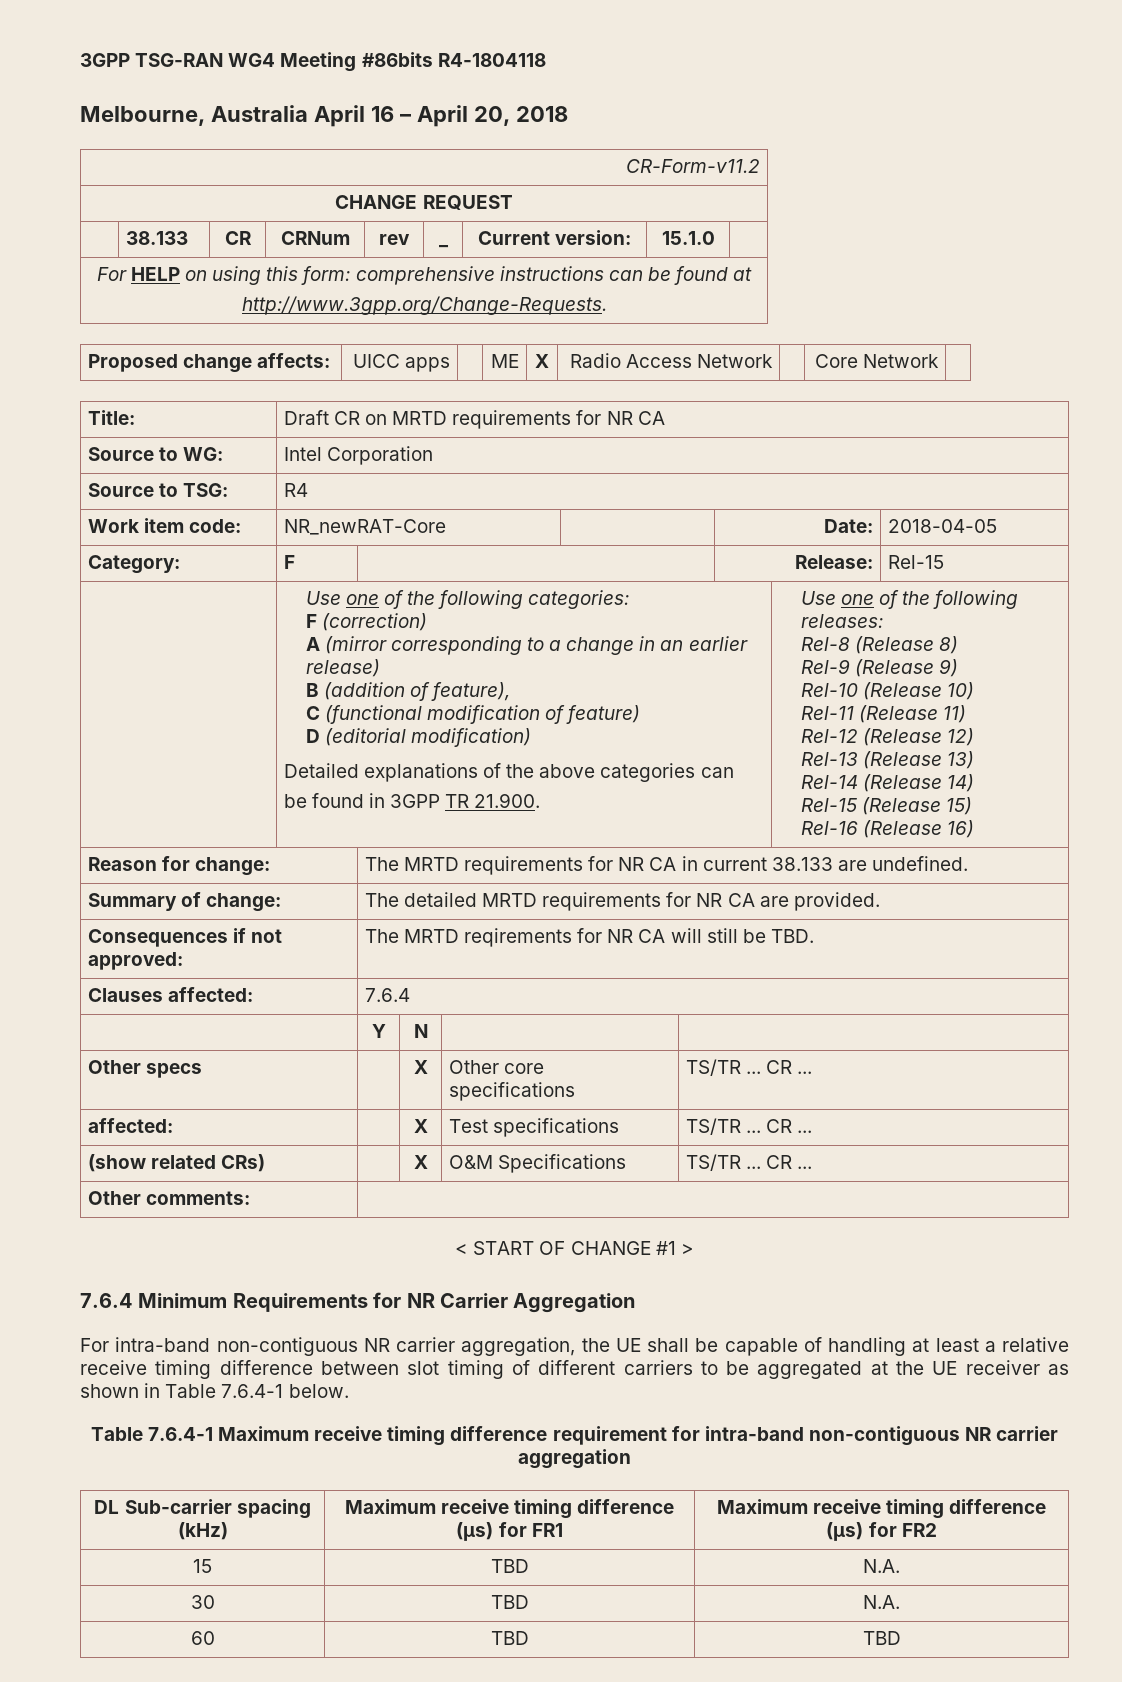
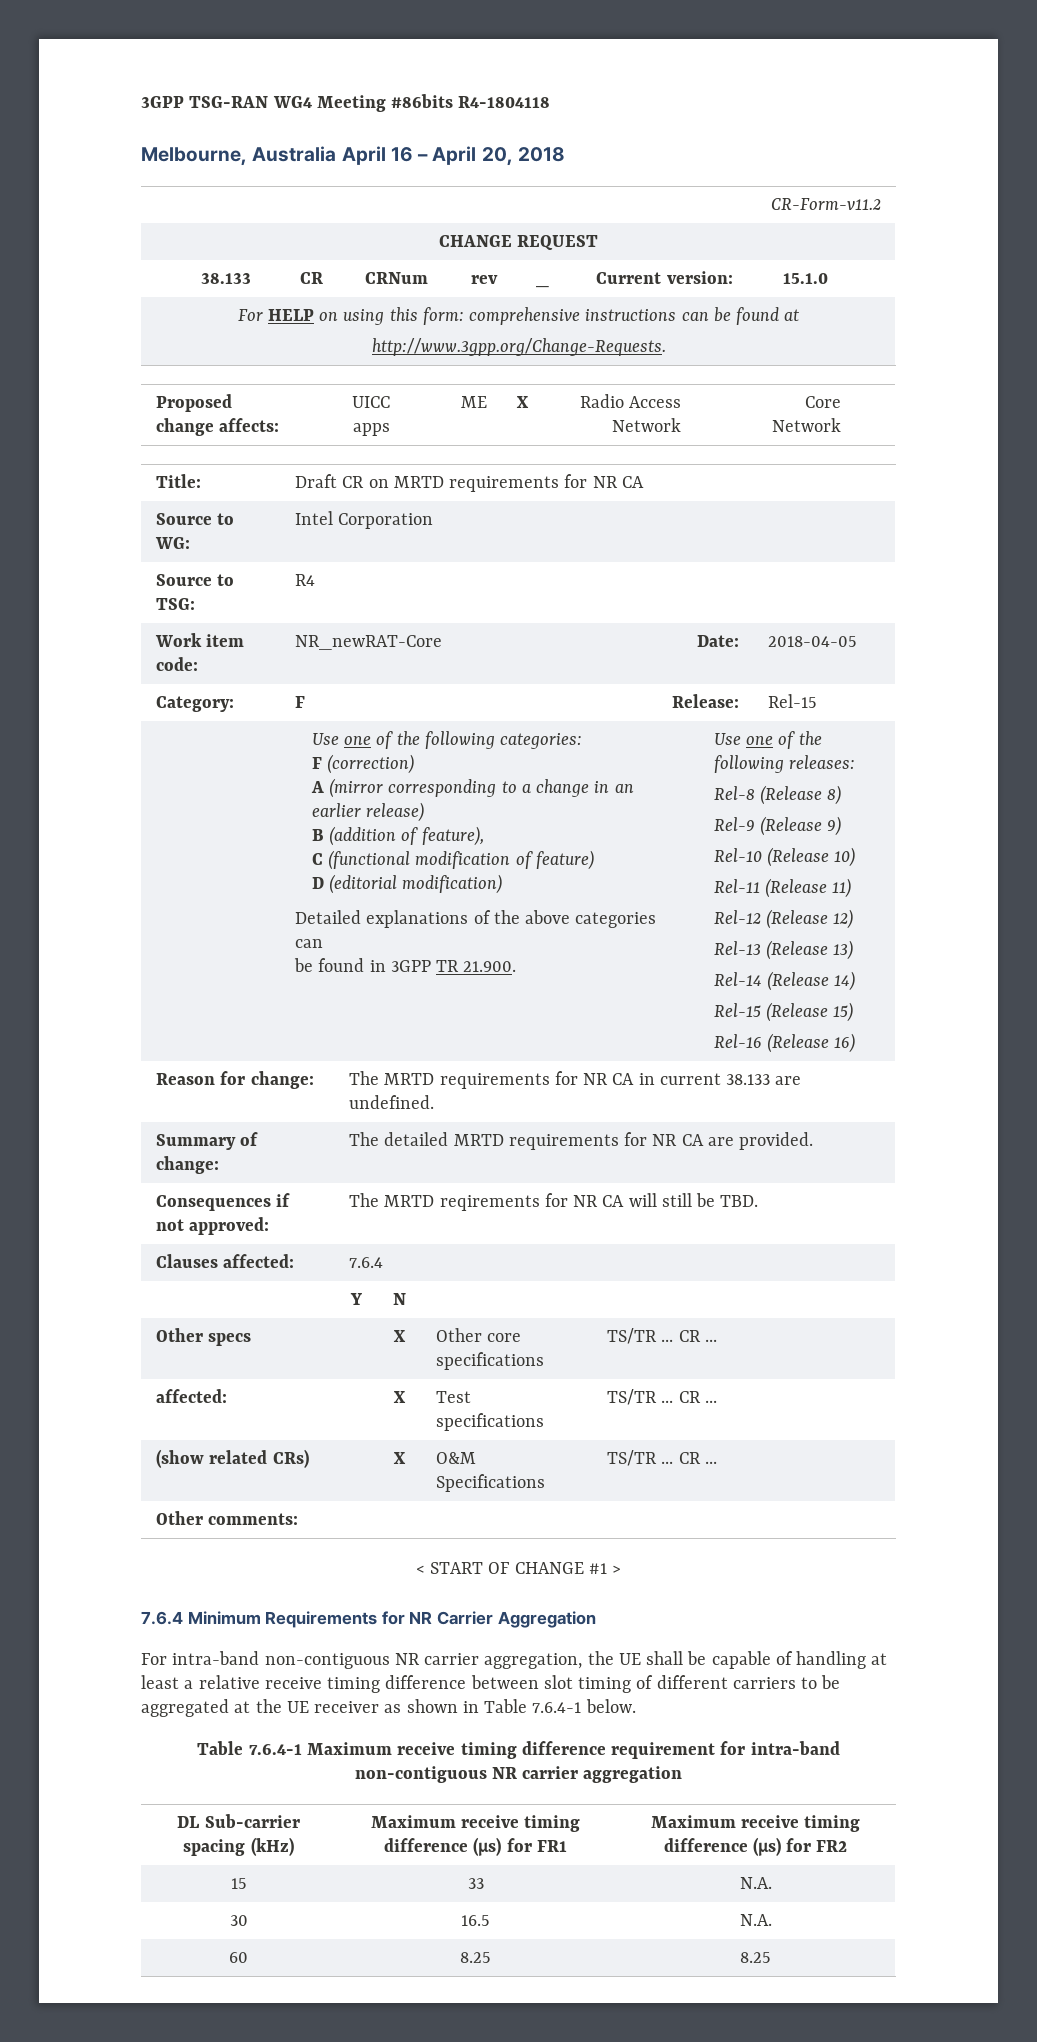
- 15 | TBD | N.A.
+ 15 | 33 | N.A.
- 30 | TBD | N.A.
+ 30 | 16.5 | N.A.
- 60 | TBD | TBD
+ 60 | 8.25 | 8.25

